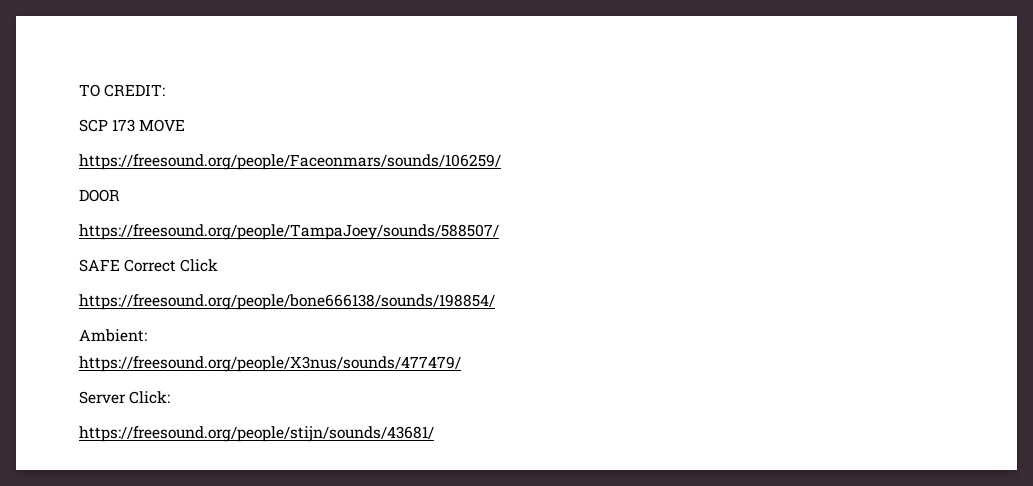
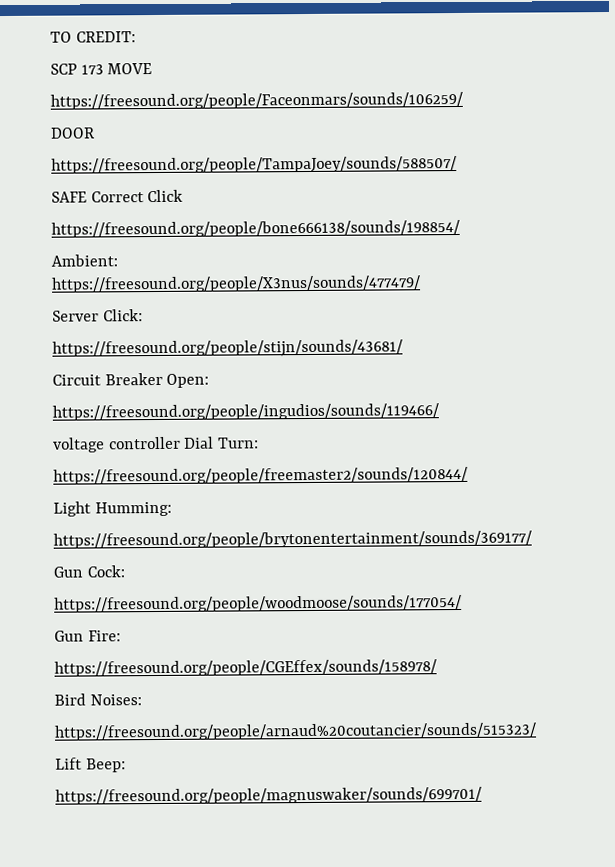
+ Circuit Breaker Open:
+ https://freesound.org/people/ingudios/sounds/119466/
+ voltage controller Dial Turn:
+ https://freesound.org/people/freemaster2/sounds/120844/
+ Light Humming:
+ https://freesound.org/people/brytonentertainment/sounds/369177/
+ Gun Cock:
+ https://freesound.org/people/woodmoose/sounds/177054/
+ Gun Fire:
+ https://freesound.org/people/CGEffex/sounds/158978/
+ Bird Noises:
+ https://freesound.org/people/arnaud%20coutancier/sounds/515323/
+ Lift Beep:
+ https://freesound.org/people/magnuswaker/sounds/699701/

